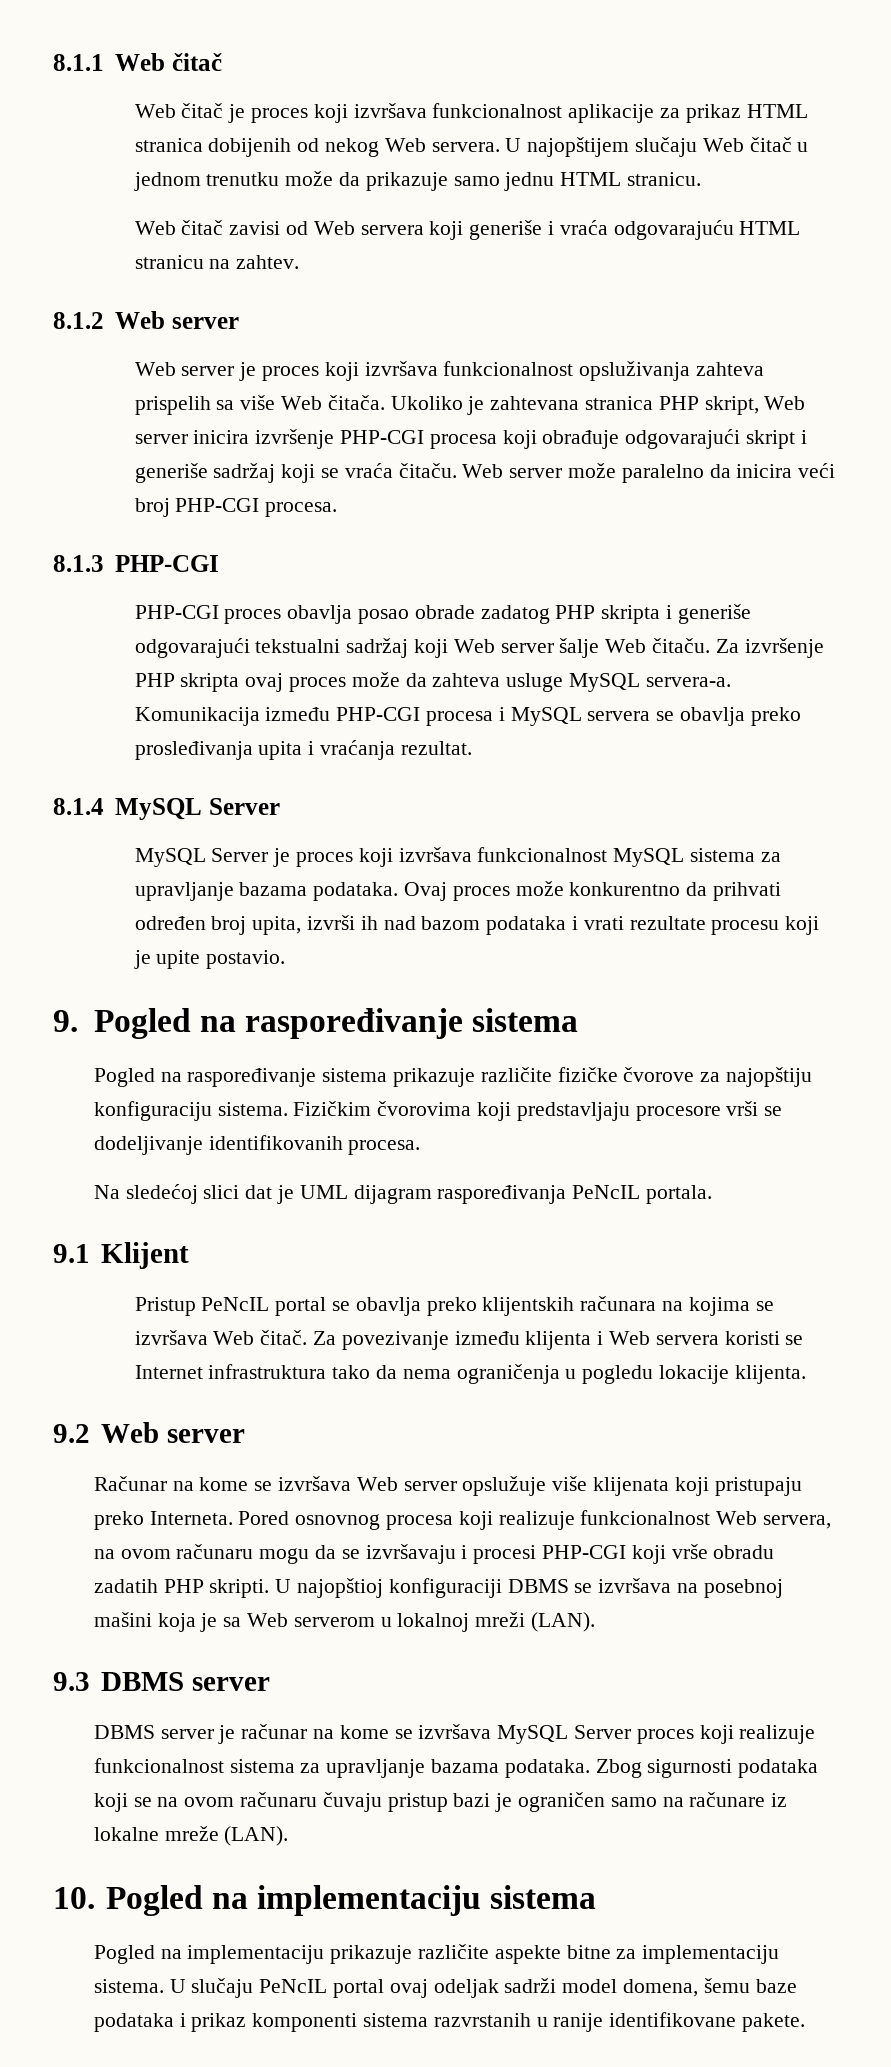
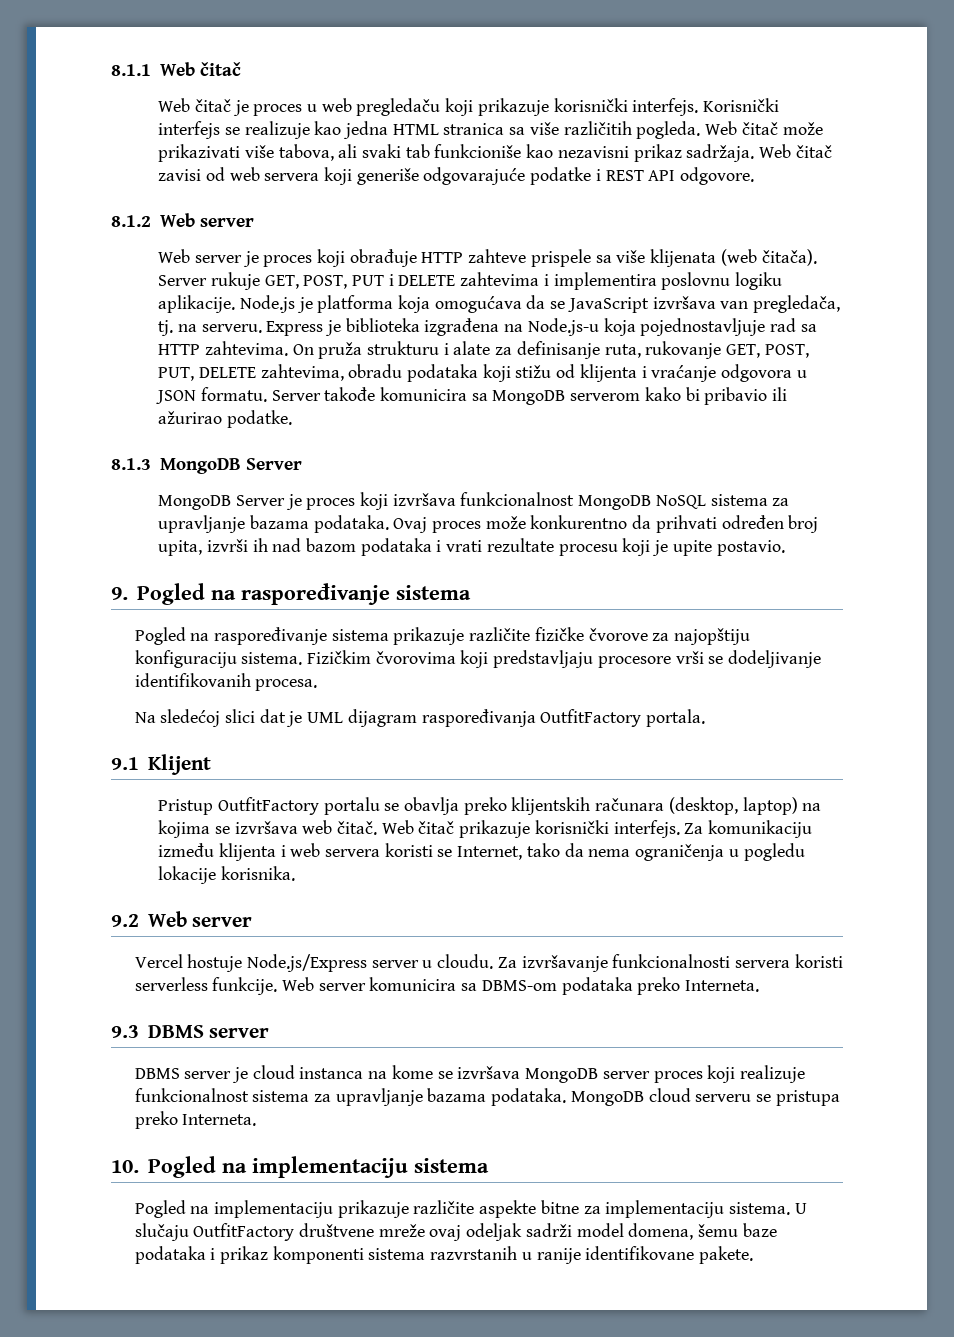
- Web čitač je proces koji izvršava funkcionalnost aplikacije za prikaz HTML stranica dobijenih od nekog Web servera. U najopštijem slučaju Web čitač u jednom trenutku može da prikazuje samo jednu HTML stranicu.
- Web čitač zavisi od Web servera koji generiše i vraća odgovarajuću HTML stranicu na zahtev.
+ Web čitač je proces u web pregledaču koji prikazuje korisnički interfejs. Korisnički interfejs se realizuje kao jedna HTML stranica sa više različitih pogleda. Web čitač može prikazivati više tabova, ali svaki tab funkcioniše kao nezavisni prikaz sadržaja. Web čitač zavisi od web servera koji generiše odgovarajuće podatke i REST API odgovore.
- Web server je proces koji izvršava funkcionalnost opsluživanja zahteva prispelih sa više Web čitača. Ukoliko je zahtevana stranica PHP skript, Web server inicira izvršenje PHP-CGI procesa koji obrađuje odgovarajući skript i generiše sadržaj koji se vraća čitaču. Web server može paralelno da inicira veći broj PHP-CGI procesa.
- 8.1.3 PHP-CGI
- PHP-CGI proces obavlja posao obrade zadatog PHP skripta i generiše odgovarajući tekstualni sadržaj koji Web server šalje Web čitaču. Za izvršenje PHP skripta ovaj proces može da zahteva usluge MySQL servera-a. Komunikacija između PHP-CGI procesa i MySQL servera se obavlja preko prosleđivanja upita i vraćanja rezultat.
- 8.1.4 MySQL Server
+ Web server je proces koji obrađuje HTTP zahteve prispele sa više klijenata (web čitača). Server rukuje GET, POST, PUT i DELETE zahtevima i implementira poslovnu logiku aplikacije. Node.js je platforma koja omogućava da se JavaScript izvršava van pregledača, tj. na serveru. Express je biblioteka izgrađena na Node.js-u koja pojednostavljuje rad sa HTTP zahtevima. On pruža strukturu i alate za definisanje ruta, rukovanje GET, POST, PUT, DELETE zahtevima, obradu podataka koji stižu od klijenta i vraćanje odgovora u JSON formatu. Server takođe komunicira sa MongoDB serverom kako bi pribavio ili ažurirao podatke.
+ 8.1.3 MongoDB Server
- MySQL Server je proces koji izvršava funkcionalnost MySQL sistema za upravljanje bazama podataka.
+ MongoDB Server je proces koji izvršava funkcionalnost MongoDB NoSQL sistema za upravljanje bazama podataka.
- Na sledećoj slici dat je UML dijagram raspoređivanja PeNcIL portala.
+ Na sledećoj slici dat je UML dijagram raspoređivanja OutfitFactory portala.
- Pristup PeNcIL portal se obavlja preko klijentskih računara na kojima se izvršava Web čitač. Za povezivanje između klijenta i Web servera koristi se Internet infrastruktura tako da nema ograničenja u pogledu lokacije klijenta.
+ Pristup OutfitFactory portalu se obavlja preko klijentskih računara (desktop, laptop) na kojima se izvršava web čitač. Web čitač prikazuje korisnički interfejs. Za komunikaciju između klijenta i web servera koristi se Internet, tako da nema ograničenja u pogledu lokacije korisnika.
- Računar na kome se izvršava Web server opslužuje više klijenata koji pristupaju preko Interneta. Pored osnovnog procesa koji realizuje funkcionalnost Web servera, na ovom računaru mogu da se izvršavaju i procesi PHP-CGI koji vrše obradu zadatih PHP skripti. U najopštioj konfiguraciji DBMS se izvršava na posebnoj mašini koja je sa Web serverom u lokalnoj mreži (LAN).
+ Vercel hostuje Node.js/Express server u cloudu. Za izvršavanje funkcionalnosti servera koristi serverless funkcije. Web server komunicira sa DBMS-om podataka preko Interneta.
- DBMS server je računar na kome se izvršava MySQL Server proces koji realizuje funkcionalnost sistema za upravljanje bazama podataka.
+ DBMS server je cloud instanca na kome se izvršava MongoDB server proces koji realizuje funkcionalnost sistema za upravljanje bazama podataka.
- Zbog sigurnosti podataka koji se na ovom računaru čuvaju pristup bazi je ograničen samo na računare iz lokalne mreže (LAN).
+ MongoDB cloud serveru se pristupa preko Interneta.
- U slučaju PeNcIL portal ovaj odeljak sadrži model domena, šemu baze podataka i prikaz komponenti sistema razvrstanih u ranije identifikovane pakete.
+ U slučaju OutfitFactory društvene mreže ovaj odeljak sadrži model domena, šemu baze podataka i prikaz komponenti sistema razvrstanih u ranije identifikovane pakete.

